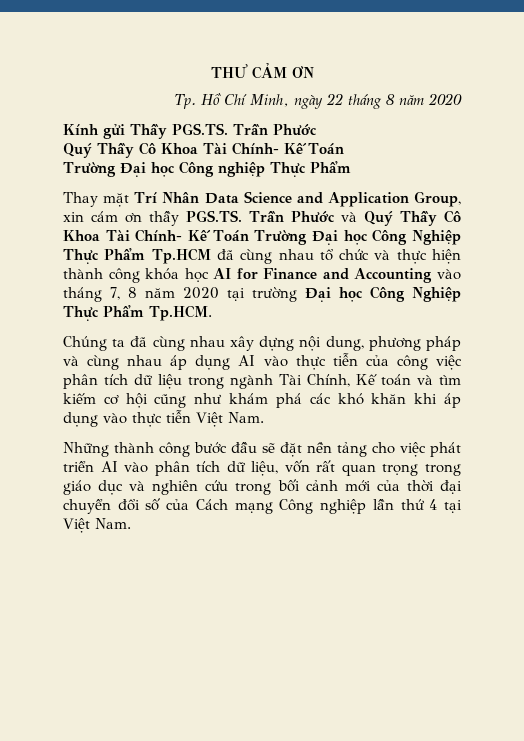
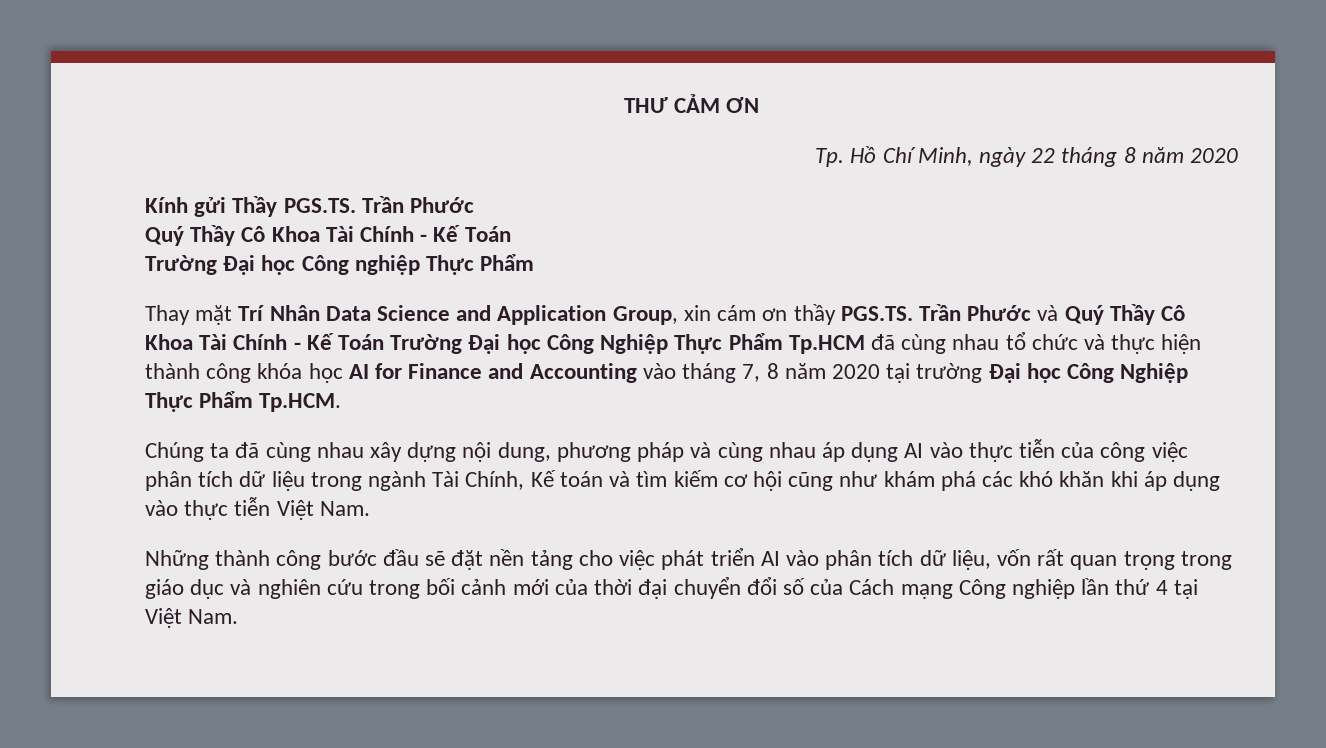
  Kính gửi Thầy PGS.TS. Trần Phước
- Quý Thầy Cô Khoa Tài Chính- Kế Toán
+ Quý Thầy Cô Khoa Tài Chính - Kế Toán
- Thay mặt Trí Nhân Data Science and Application Group, xin cám ơn thầy PGS.TS. Trần Phước và Quý Thầy Cô Khoa Tài Chính- Kế Toán Trường Đại học Công Nghiệp Thực Phẩm Tp.HCM đã cùng nhau tổ chức và thực hiện thành công khóa học AI for Finance and Accounting vào tháng 7, 8 năm 2020 tại trường Đại học Công Nghiệp Thực Phẩm Tp.HCM.
+ Thay mặt Trí Nhân Data Science and Application Group, xin cám ơn thầy PGS.TS. Trần Phước và Quý Thầy Cô Khoa Tài Chính - Kế Toán Trường Đại học Công Nghiệp Thực Phẩm Tp.HCM đã cùng nhau tổ chức và thực hiện thành công khóa học AI for Finance and Accounting vào tháng 7, 8 năm 2020 tại trường Đại học Công Nghiệp Thực Phẩm Tp.HCM.

